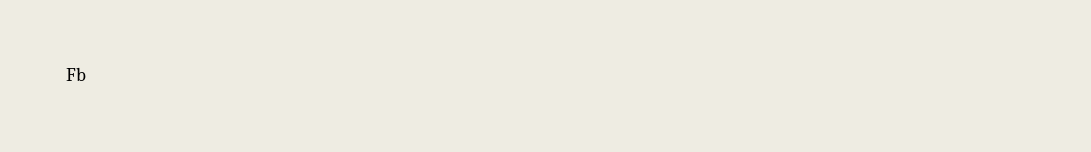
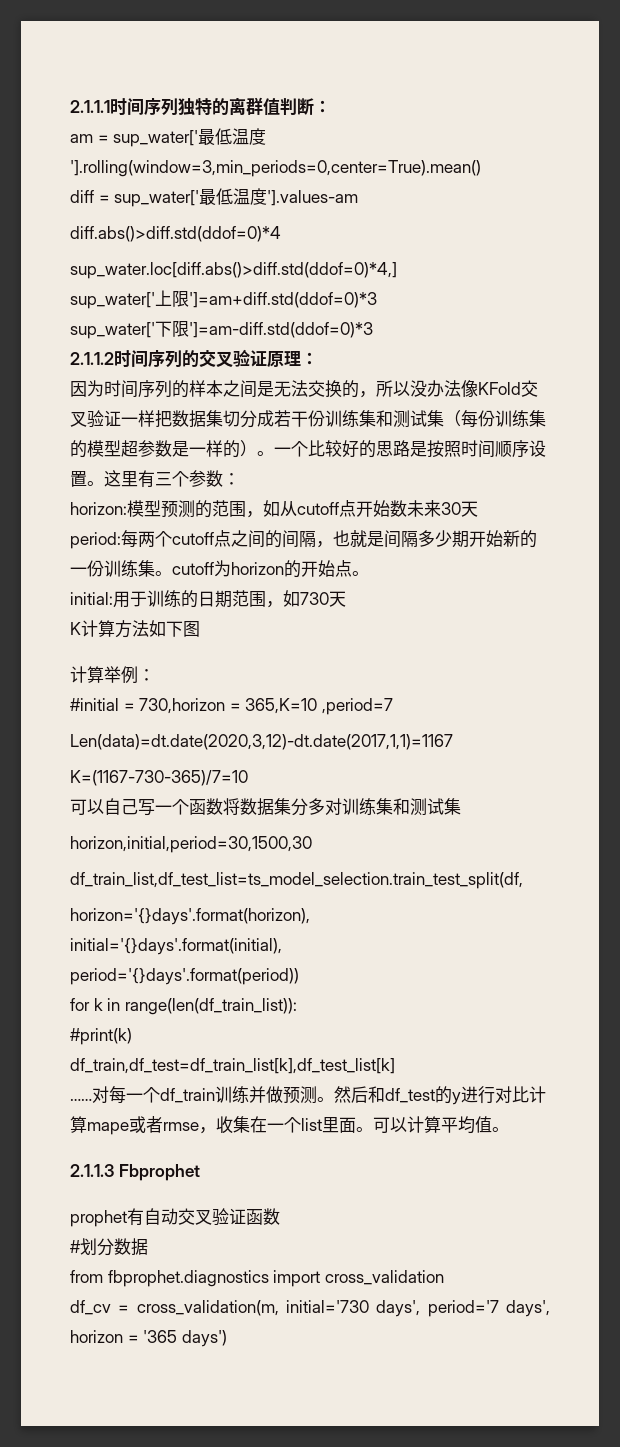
- Fb
+ 2.1.1.1时间序列独特的离群值判断：
+ am = sup_water['最低温度'].rolling(window=3,min_periods=0,center=True).mean()
+ diff = sup_water['最低温度'].values-am
+ diff.abs()>diff.std(ddof=0)*4
+ sup_water.loc[diff.abs()>diff.std(ddof=0)*4,]
+ sup_water['上限']=am+diff.std(ddof=0)*3
+ sup_water['下限']=am-diff.std(ddof=0)*3
+ 2.1.1.2时间序列的交叉验证原理：
+ 因为时间序列的样本之间是无法交换的，所以没办法像KFold交叉验证一样把数据集切分成若干份训练集和测试集（每份训练集的模型超参数是一样的）。一个比较好的思路是按照时间顺序设置。这里有三个参数：
+ horizon:模型预测的范围，如从cutoff点开始数未来30天
+ period:每两个cutoff点之间的间隔，也就是间隔多少期开始新的一份训练集。cutoff为horizon的开始点。
+ initial:用于训练的日期范围，如730天
+ K计算方法如下图
+ 计算举例：
+ #initial = 730,horizon = 365,K=10 ,period=7
+ Len(data)=dt.date(2020,3,12)-dt.date(2017,1,1)=1167
+ K=(1167-730-365)/7=10
+ 可以自己写一个函数将数据集分多对训练集和测试集
+ horizon,initial,period=30,1500,30
+ df_train_list,df_test_list=ts_model_selection.train_test_split(df,
+ horizon='{}days'.format(horizon),
+ initial='{}days'.format(initial),
+ period='{}days'.format(period))
+ for k in range(len(df_train_list)):
+ #print(k)
+ df_train,df_test=df_train_list[k],df_test_list[k]
+ ……对每一个df_train训练并做预测。然后和df_test的y进行对比计算mape或者rmse，收集在一个list里面。可以计算平均值。
+ 2.1.1.3 Fbprophet
+ prophet有自动交叉验证函数
+ #划分数据
+ from fbprophet.diagnostics import cross_validation
+ df_cv = cross_validation(m, initial='730 days', period='7 days', horizon = '365 days')

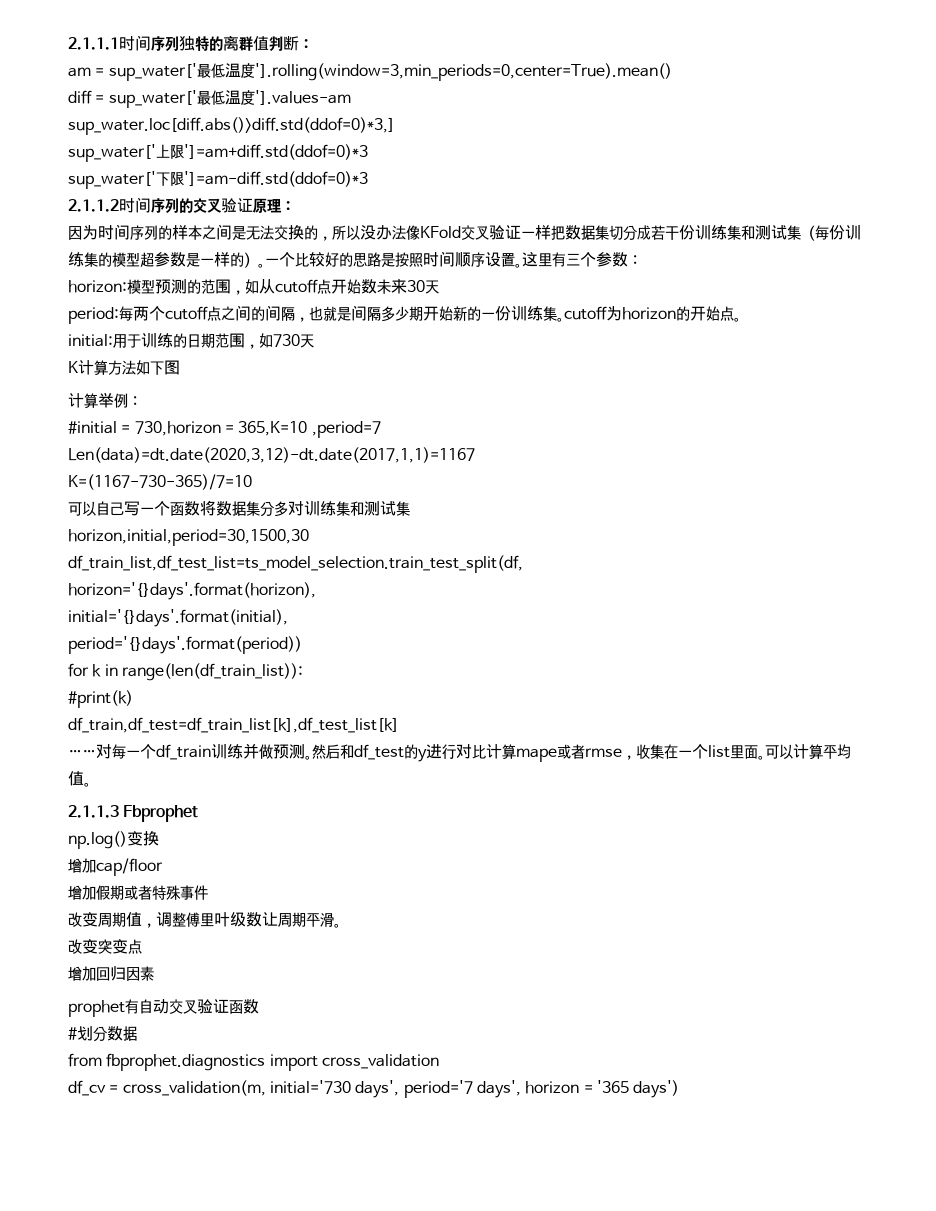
- diff.abs()>diff.std(ddof=0)*4
- sup_water.loc[diff.abs()>diff.std(ddof=0)*4,]
+ sup_water.loc[diff.abs()>diff.std(ddof=0)*3,]
+ np.log()变换
+ 增加cap/floor
+ 增加假期或者特殊事件
+ 改变周期值，调整傅里叶级数让周期平滑。
+ 改变突变点
+ 增加回归因素

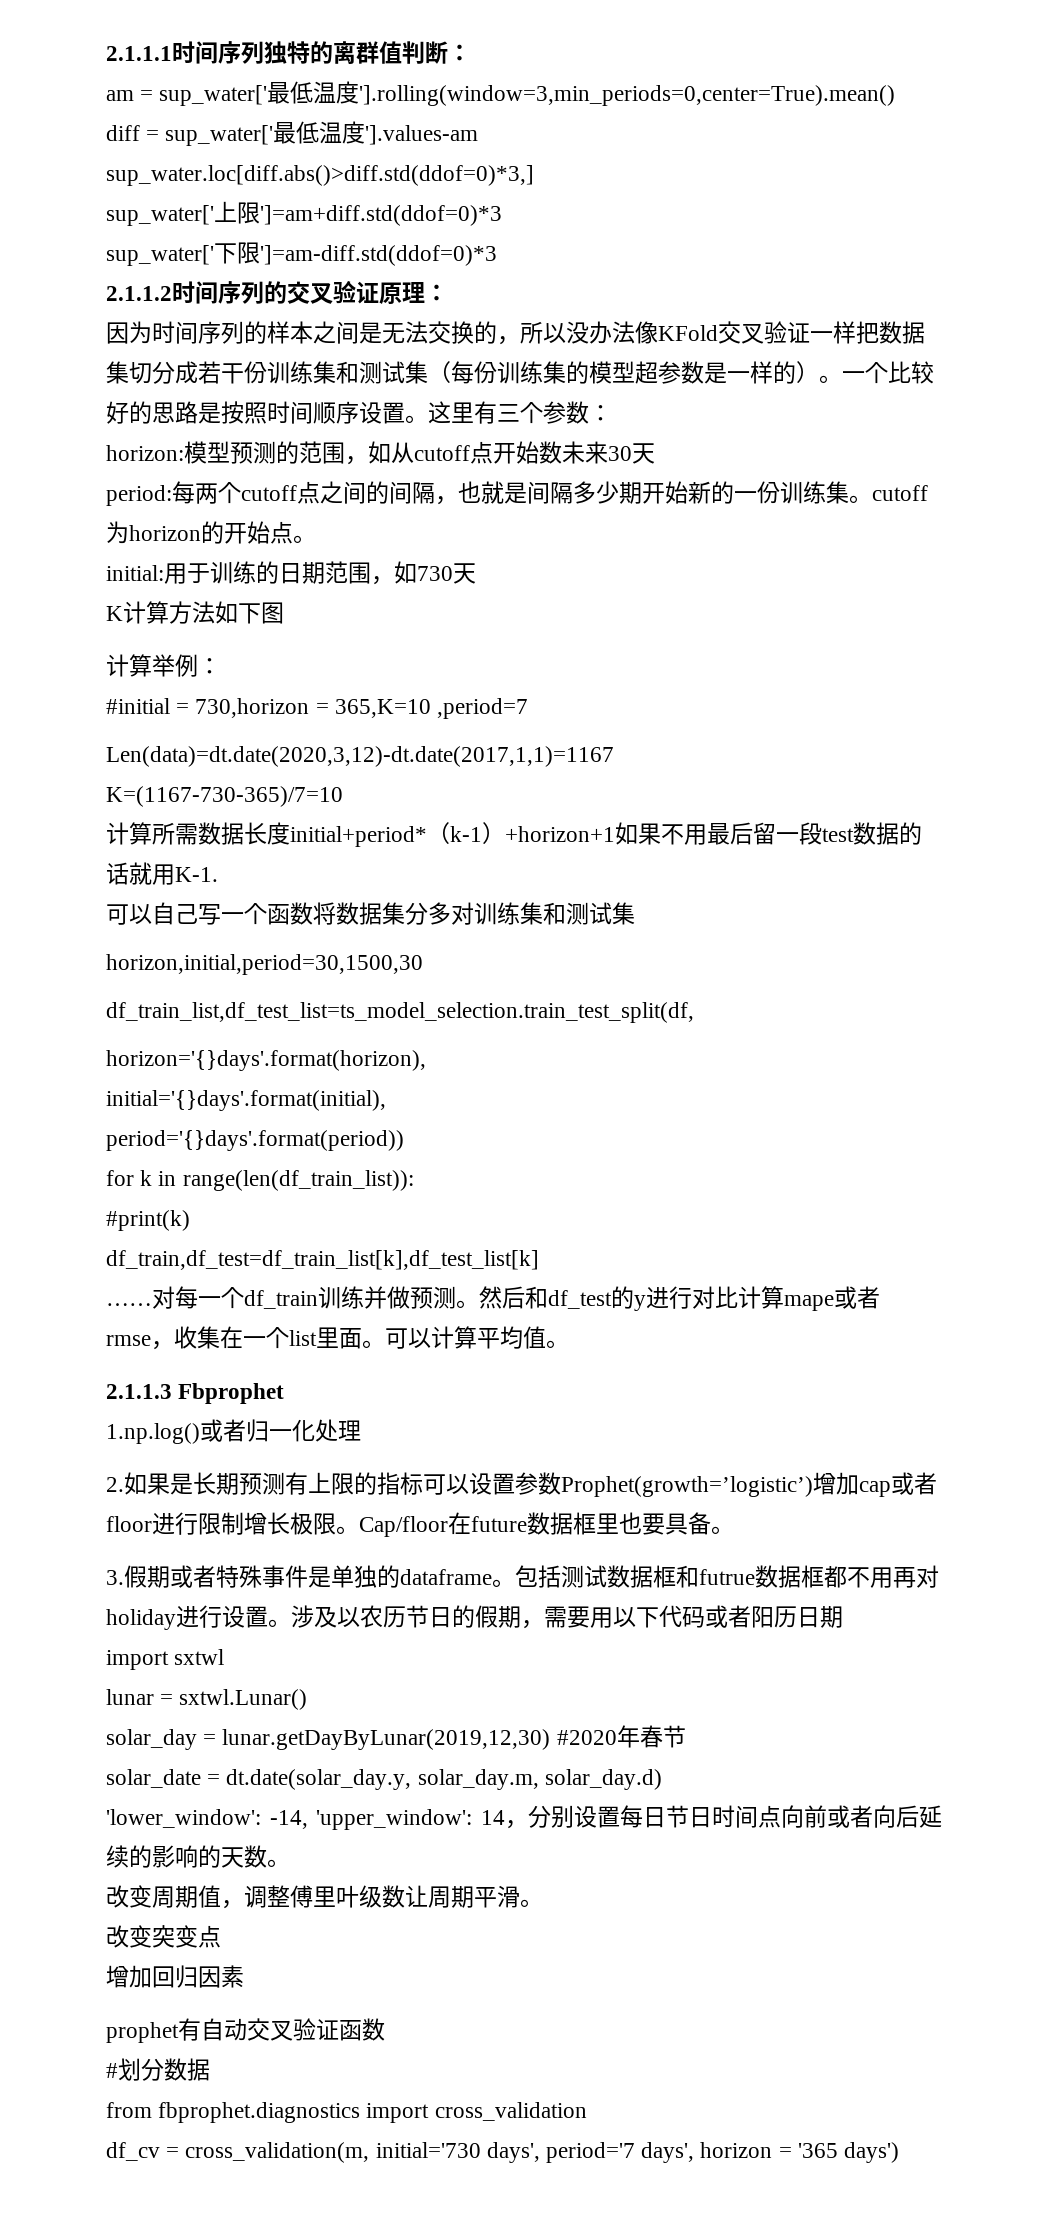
+ 计算所需数据长度initial+period*（k-1）+horizon+1如果不用最后留一段test数据的话就用K-1.
- np.log()变换
- 增加cap/floor
- 增加假期或者特殊事件
+ 1.np.log()或者归一化处理
+ 2.如果是长期预测有上限的指标可以设置参数Prophet(growth=’logistic’)增加cap或者floor进行限制增长极限。Cap/floor在future数据框里也要具备。
+ 3.假期或者特殊事件是单独的dataframe。包括测试数据框和futrue数据框都不用再对holiday进行设置。涉及以农历节日的假期，需要用以下代码或者阳历日期
+ import sxtwl
+ lunar = sxtwl.Lunar()
+ solar_day = lunar.getDayByLunar(2019,12,30) #2020年春节
+ solar_date = dt.date(solar_day.y, solar_day.m, solar_day.d)
+ 'lower_window': -14, 'upper_window': 14，分别设置每日节日时间点向前或者向后延续的影响的天数。

